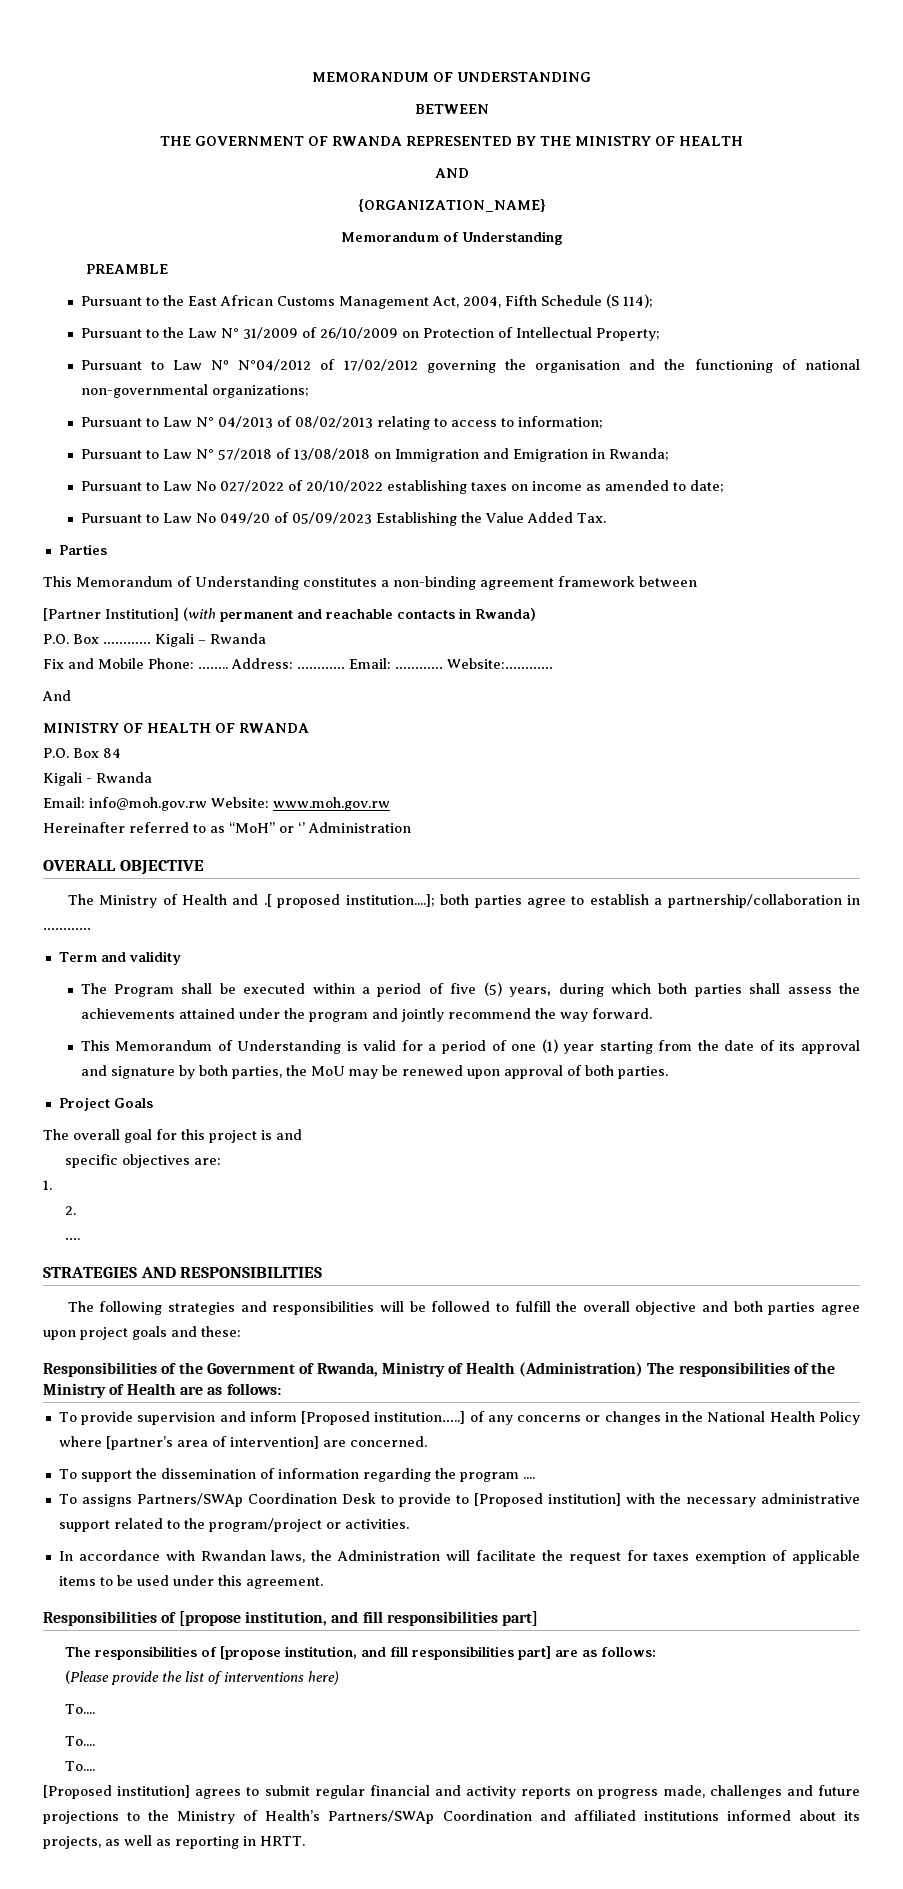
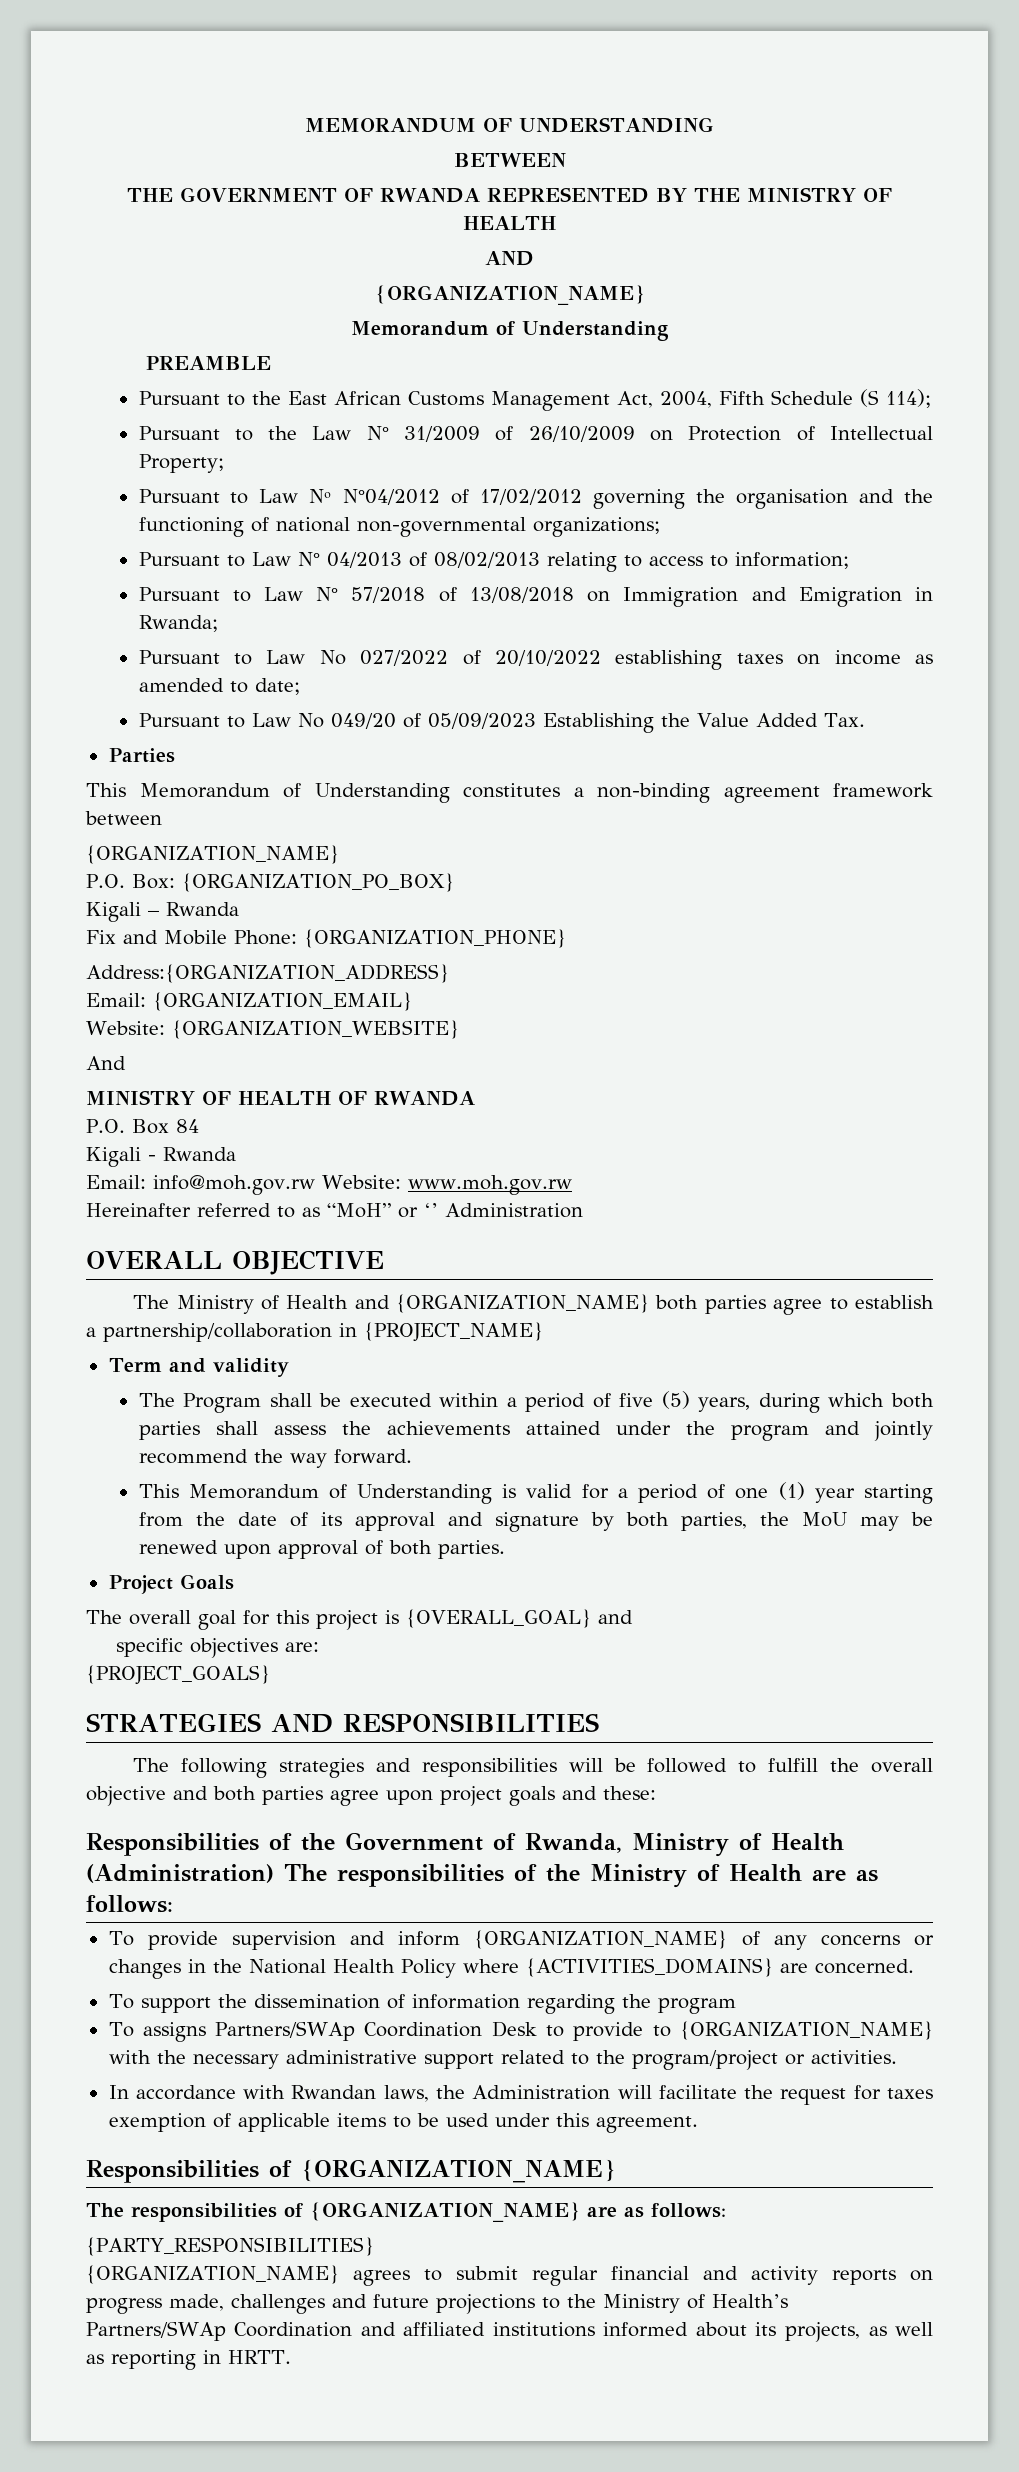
  This Memorandum of Understanding constitutes a non-binding agreement framework between
- [Partner Institution] (with permanent and reachable contacts in Rwanda)
- P.O. Box ………… Kigali – Rwanda
+ {ORGANIZATION_NAME}
+ P.O. Box: {ORGANIZATION_PO_BOX}
+ Kigali – Rwanda
- Fix and Mobile Phone: …….. Address: ………… Email: ………… Website:…………
+ Fix and Mobile Phone: {ORGANIZATION_PHONE}
+ Address:{ORGANIZATION_ADDRESS}
+ Email: {ORGANIZATION_EMAIL}
+ Website: {ORGANIZATION_WEBSITE}
- The Ministry of Health and .[ proposed institution....]; both parties agree to establish a partnership/collaboration in …………
+ The Ministry of Health and {ORGANIZATION_NAME} both parties agree to establish a partnership/collaboration in {PROJECT_NAME}
- The overall goal for this project is and
+ The overall goal for this project is {OVERALL_GOAL} and
- 1.
- 2.
- ….
+ {PROJECT_GOALS}
- To provide supervision and inform [Proposed institution…..] of any concerns or changes in the National Health Policy where [partner’s area of intervention] are concerned.
+ To provide supervision and inform {ORGANIZATION_NAME} of any concerns or changes in the National Health Policy where {ACTIVITIES_DOMAINS} are concerned.
- To support the dissemination of information regarding the program ....
+ To support the dissemination of information regarding the program
- To assigns Partners/SWAp Coordination Desk to provide to [Proposed institution] with the necessary administrative support related to the program/project or activities.
+ To assigns Partners/SWAp Coordination Desk to provide to {ORGANIZATION_NAME} with the necessary administrative support related to the program/project or activities.
- Responsibilities of [propose institution, and fill responsibilities part]
- The responsibilities of [propose institution, and fill responsibilities part] are as follows:
- (Please provide the list of interventions here)
- To....
- To....
- To....
- [Proposed institution] agrees to submit regular financial and activity reports on progress made, challenges and future projections to the Ministry of Health’s Partners/SWAp Coordination and affiliated institutions informed about its projects, as well as reporting in HRTT.
+ Responsibilities of {ORGANIZATION_NAME}
+ The responsibilities of {ORGANIZATION_NAME} are as follows:
+ {PARTY_RESPONSIBILITIES}
+ {ORGANIZATION_NAME} agrees to submit regular financial and activity reports on progress made, challenges and future projections to the Ministry of Health’s Partners/SWAp Coordination and affiliated institutions informed about its projects, as well as reporting in HRTT.

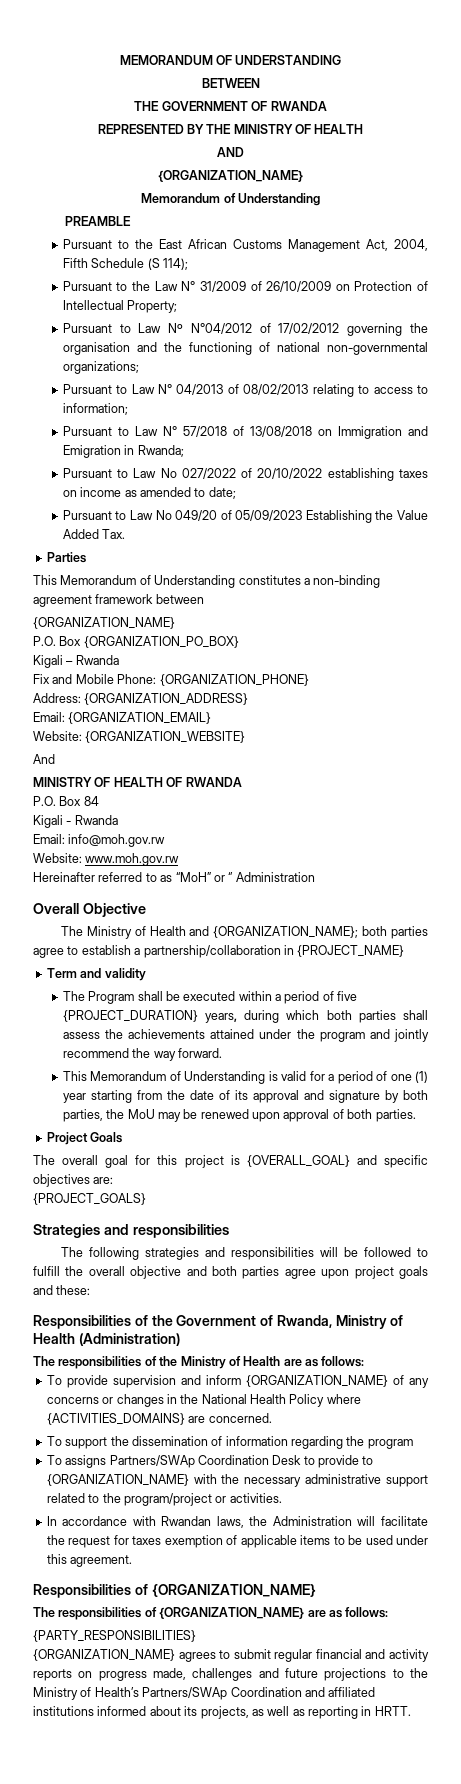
- THE GOVERNMENT OF RWANDA REPRESENTED BY THE MINISTRY OF HEALTH
+ THE GOVERNMENT OF RWANDA
+ REPRESENTED BY THE MINISTRY OF HEALTH
- P.O. Box: {ORGANIZATION_PO_BOX}
+ P.O. Box {ORGANIZATION_PO_BOX}
- Address:{ORGANIZATION_ADDRESS}
+ Address: {ORGANIZATION_ADDRESS}
- Email: info@moh.gov.rw Website: www.moh.gov.rw
+ Email: info@moh.gov.rw
+ Website: www.moh.gov.rw
- OVERALL OBJECTIVE
+ Overall Objective
- The Ministry of Health and {ORGANIZATION_NAME} both parties agree to establish a partnership/collaboration in {PROJECT_NAME}
+ The Ministry of Health and {ORGANIZATION_NAME}; both parties agree to establish a partnership/collaboration in {PROJECT_NAME}
- The Program shall be executed within a period of five (5) years, during which both parties shall assess the achievements attained under the program and jointly recommend the way forward.
+ The Program shall be executed within a period of five {PROJECT_DURATION} years, during which both parties shall assess the achievements attained under the program and jointly recommend the way forward.
- The overall goal for this project is {OVERALL_GOAL} and
- specific objectives are:
+ The overall goal for this project is {OVERALL_GOAL} and specific objectives are:
- STRATEGIES AND RESPONSIBILITIES
+ Strategies and responsibilities
- Responsibilities of the Government of Rwanda, Ministry of Health (Administration) The responsibilities of the Ministry of Health are as follows:
+ Responsibilities of the Government of Rwanda, Ministry of Health (Administration)
+ The responsibilities of the Ministry of Health are as follows:

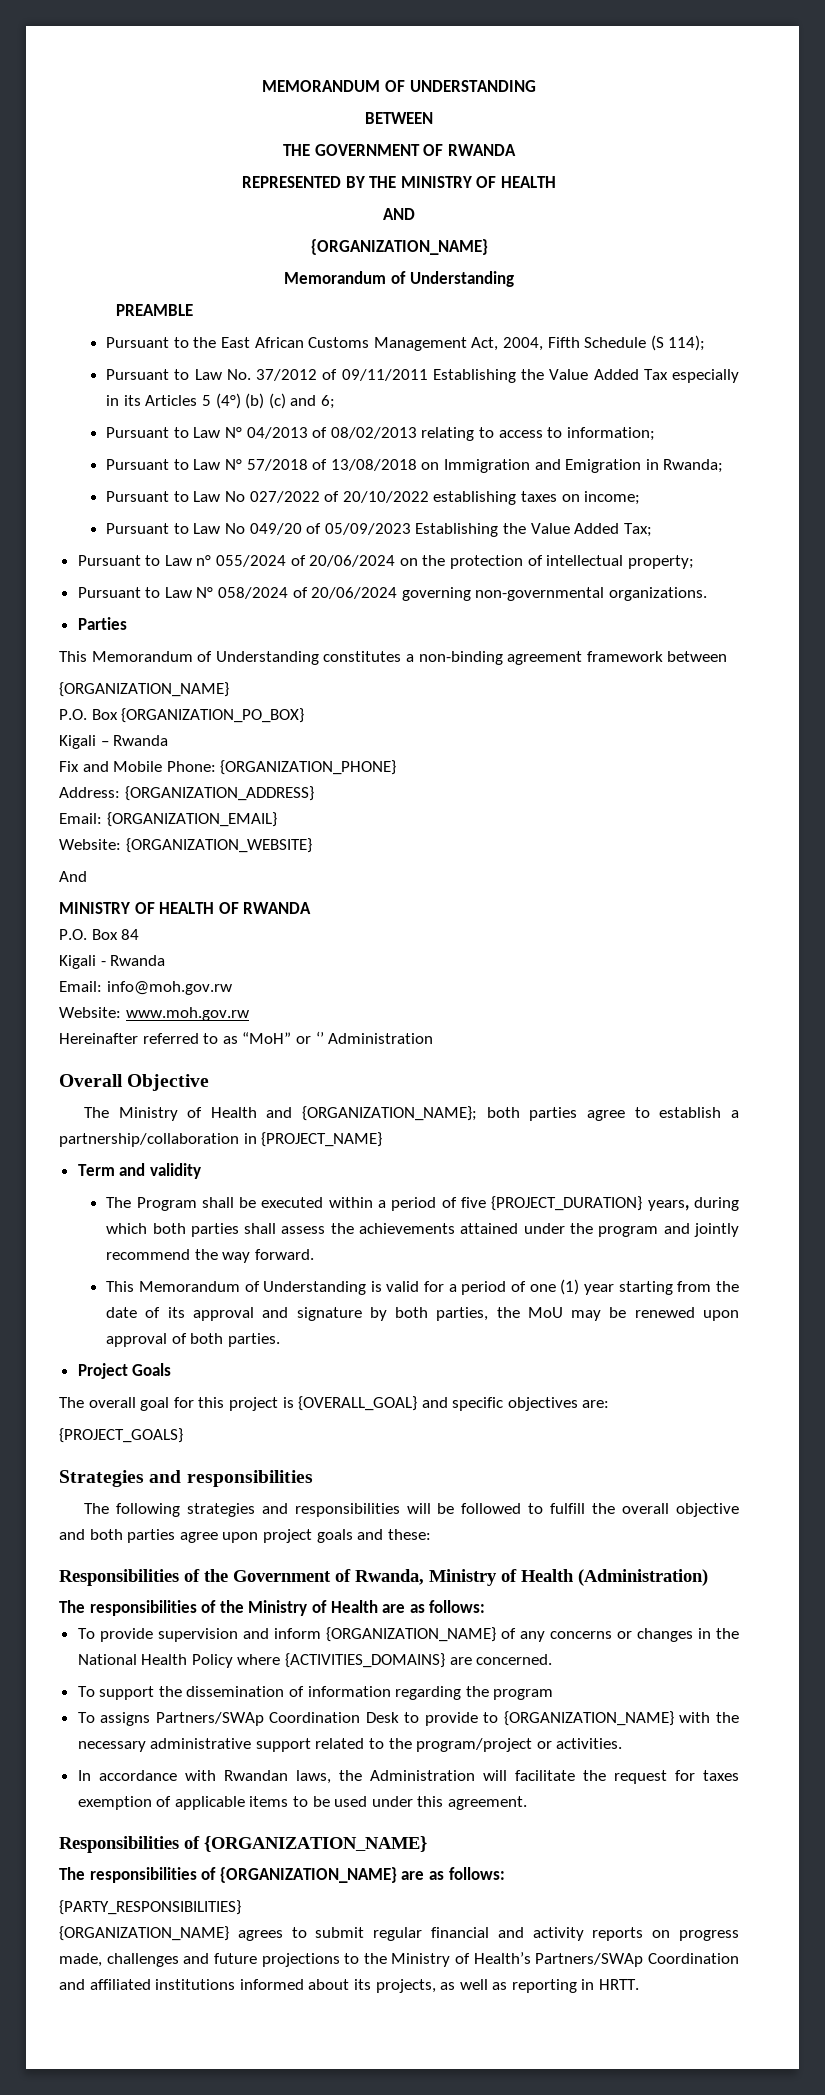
- Pursuant to the Law N° 31/2009 of 26/10/2009 on Protection of Intellectual Property;
- Pursuant to Law Nº N°04/2012 of 17/02/2012 governing the organisation and the functioning of national non-governmental organizations;
+ Pursuant to Law No. 37/2012 of 09/11/2011 Establishing the Value Added Tax especially in its Articles 5 (4°) (b) (c) and 6;
- Pursuant to Law No 027/2022 of 20/10/2022 establishing taxes on income as amended to date;
+ Pursuant to Law No 027/2022 of 20/10/2022 establishing taxes on income;
- Pursuant to Law No 049/20 of 05/09/2023 Establishing the Value Added Tax.
+ Pursuant to Law No 049/20 of 05/09/2023 Establishing the Value Added Tax;
+ Pursuant to Law n° 055/2024 of 20/06/2024 on the protection of intellectual property;
+ Pursuant to Law N° 058/2024 of 20/06/2024 governing non-governmental organizations.

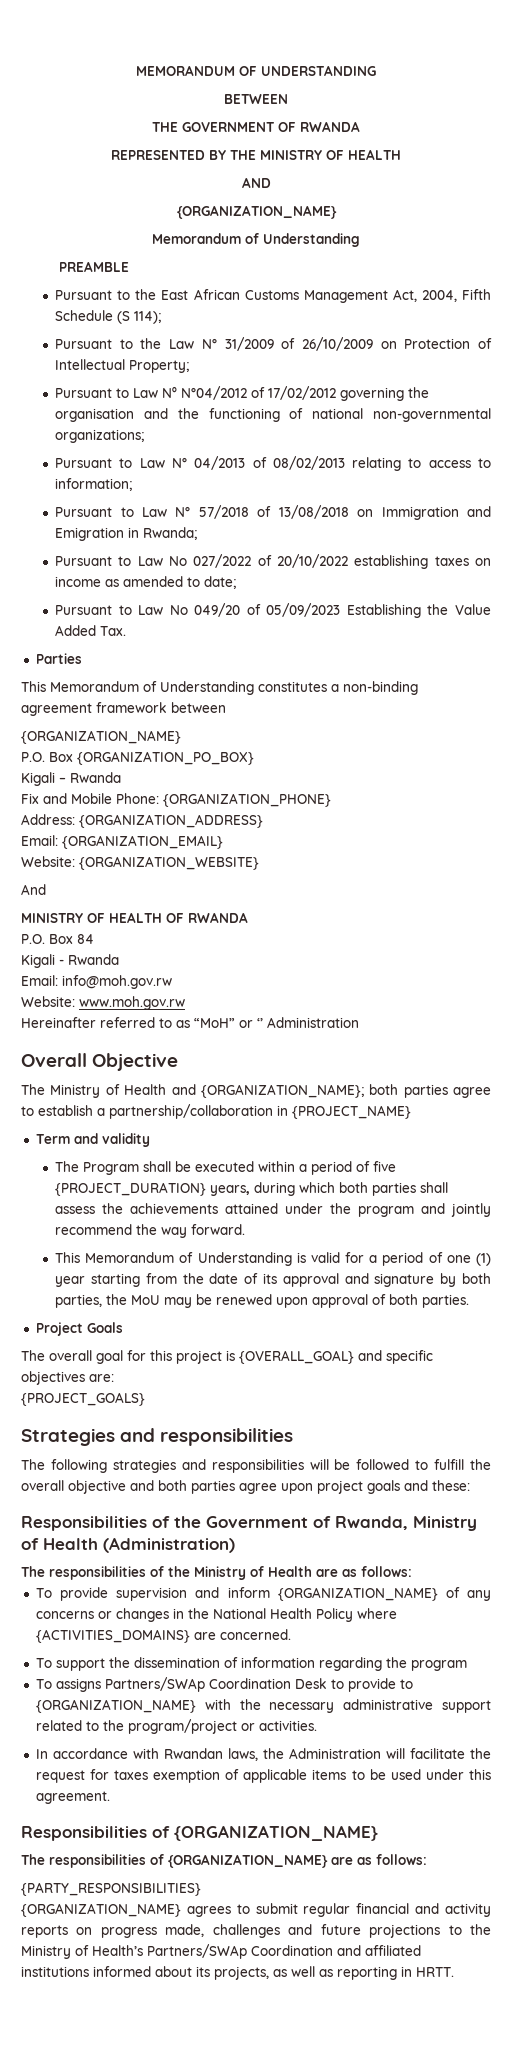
- Pursuant to Law No. 37/2012 of 09/11/2011 Establishing the Value Added Tax especially in its Articles 5 (4°) (b) (c) and 6;
+ Pursuant to the Law N° 31/2009 of 26/10/2009 on Protection of Intellectual Property;
+ Pursuant to Law Nº N°04/2012 of 17/02/2012 governing the organisation and the functioning of national non-governmental organizations;
- Pursuant to Law No 027/2022 of 20/10/2022 establishing taxes on income;
+ Pursuant to Law No 027/2022 of 20/10/2022 establishing taxes on income as amended to date;
- Pursuant to Law No 049/20 of 05/09/2023 Establishing the Value Added Tax;
- Pursuant to Law n° 055/2024 of 20/06/2024 on the protection of intellectual property;
- Pursuant to Law N° 058/2024 of 20/06/2024 governing non-governmental organizations.
+ Pursuant to Law No 049/20 of 05/09/2023 Establishing the Value Added Tax.

